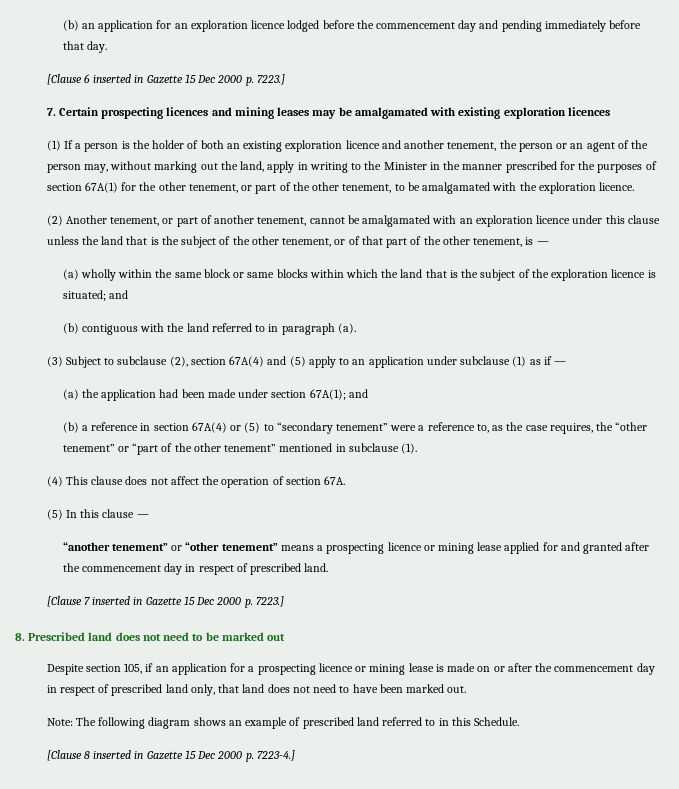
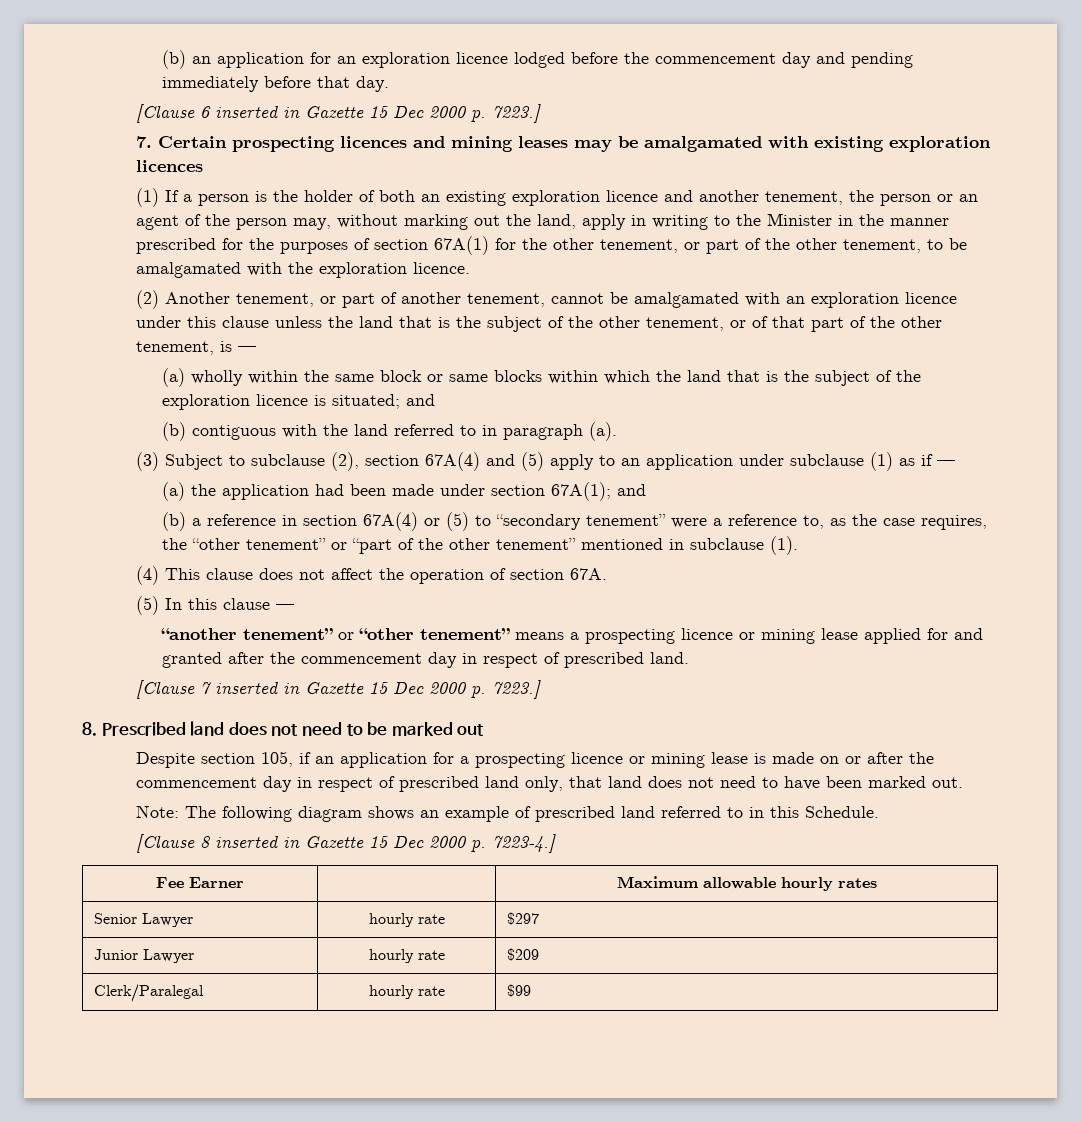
+ Fee Earner | | Maximum allowable hourly rates
+ Senior Lawyer | hourly rate | $297
+ Junior Lawyer | hourly rate | $209
+ Clerk/Paralegal | hourly rate | $99

